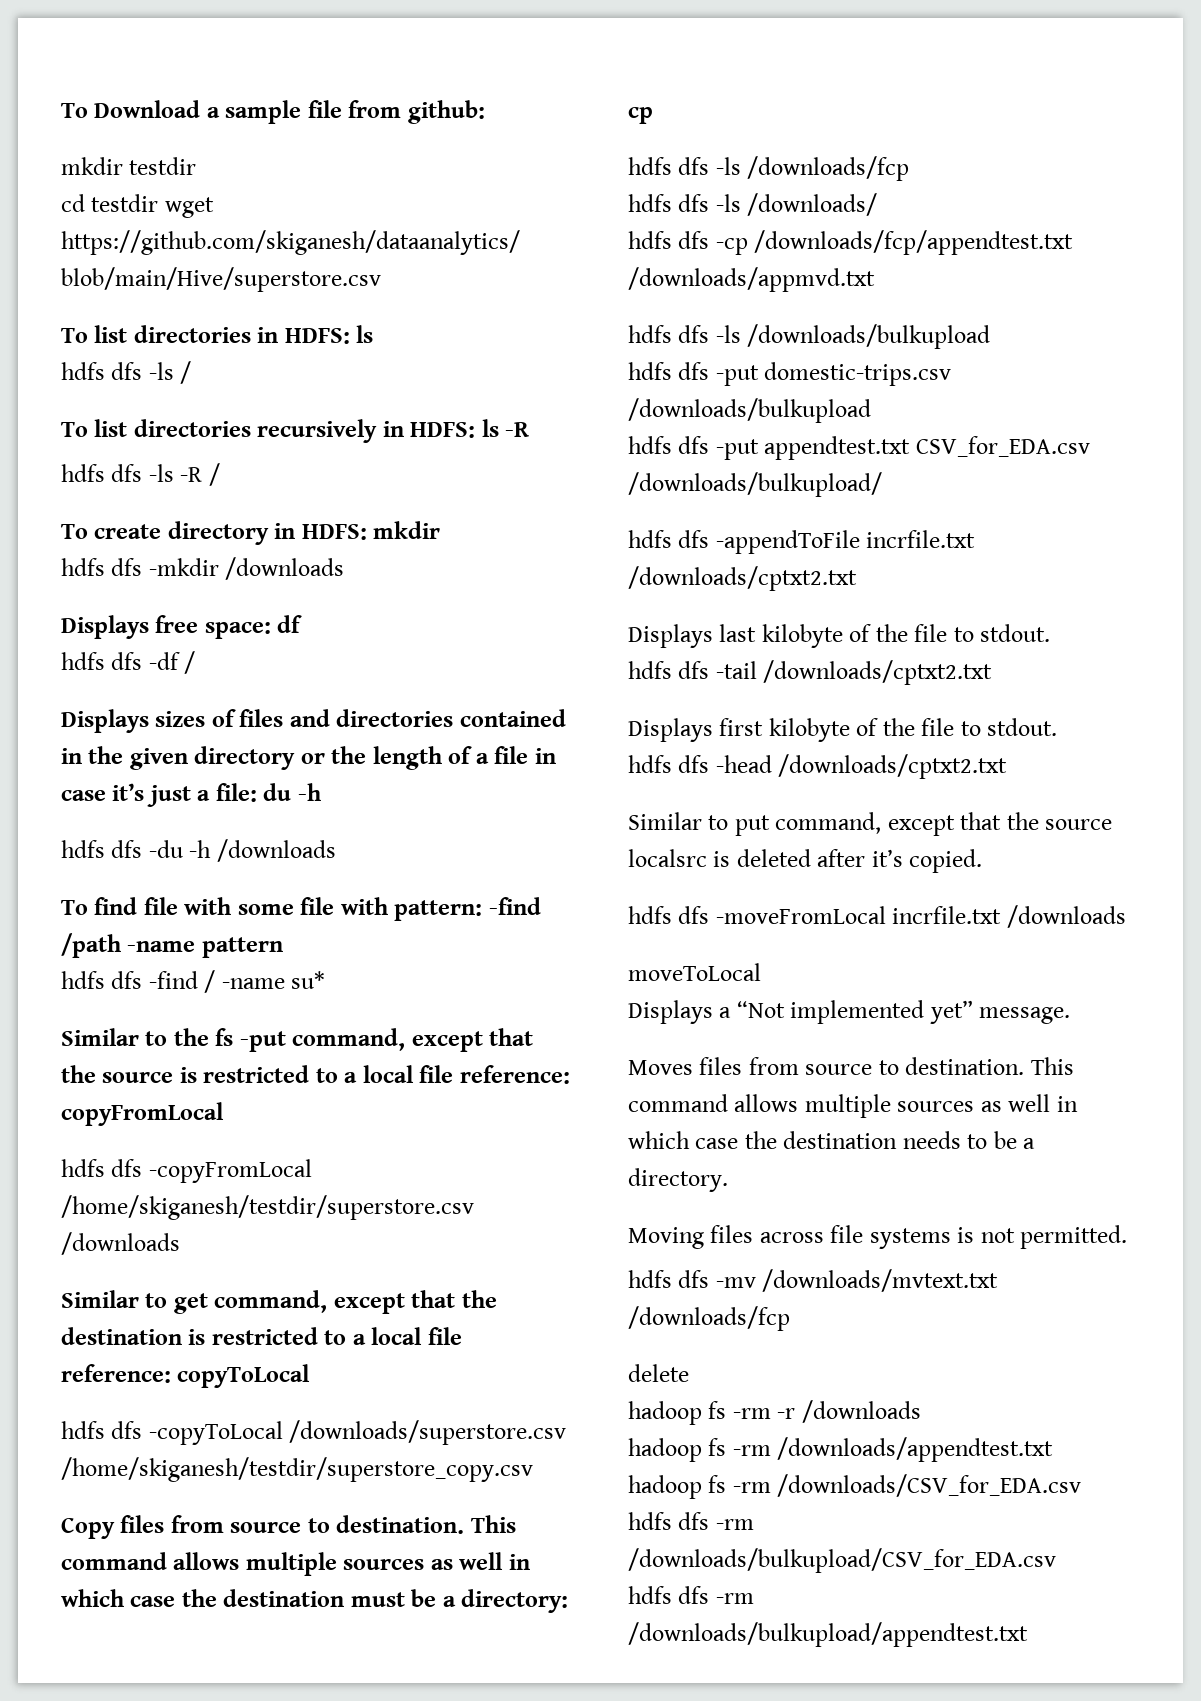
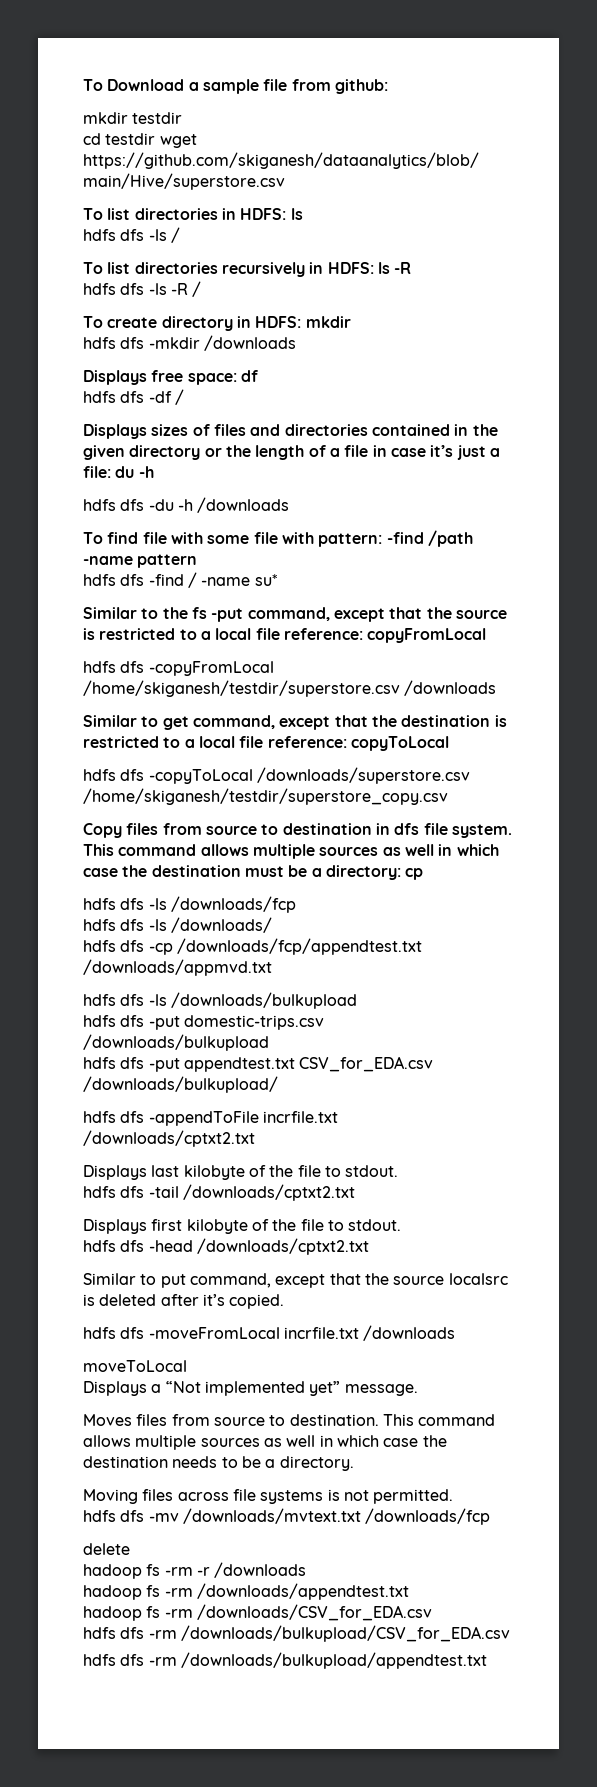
- Copy files from source to destination.
+ Copy files from source to destination in dfs file system.

